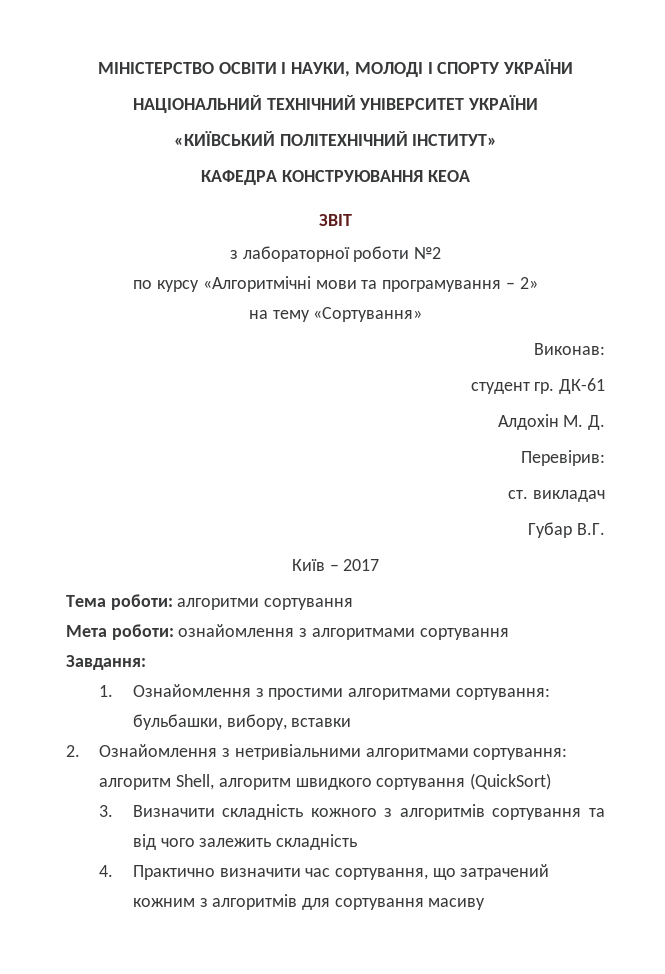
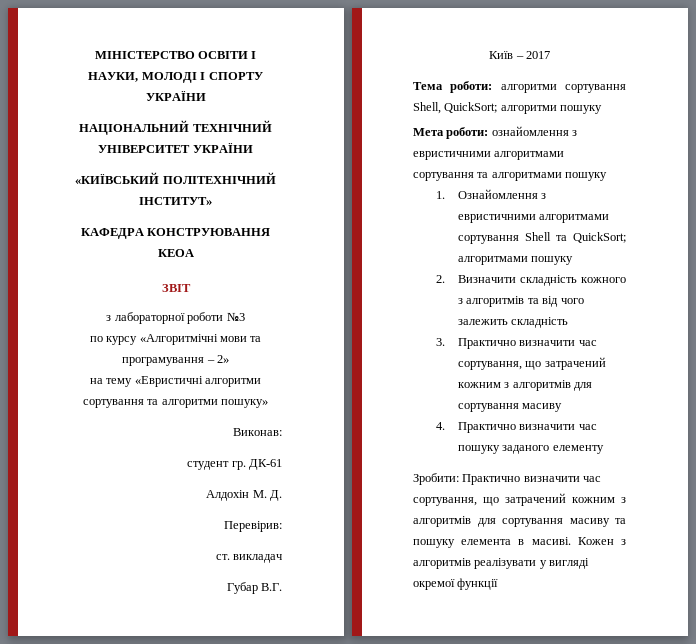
- з лабораторної роботи №2
+ з лабораторної роботи №3
- на тему «Сортування»
+ на тему «Евристичні алгоритми сортування та алгоритми пошуку»
- Тема роботи: алгоритми сортування
+ Тема роботи: алгоритми сортування Shell, QuickSort; алгоритми пошуку
- Мета роботи: ознайомлення з алгоритмами сортування
- Завдання:
+ Мета роботи: ознайомлення з евристичними алгоритмами сортування та алгоритмами пошуку
- 1. Ознайомлення з простими алгоритмами сортування: бульбашки, вибору, вставки
- 2. Ознайомлення з нетривіальними алгоритмами сортування: алгоритм Shell, алгоритм швидкого сортування (QuickSort)
- 3. Визначити складність кожного з алгоритмів сортування та від чого залежить складність
+ 1. Ознайомлення з евристичними алгоритмами сортування Shell та QuickSort; алгоритмами пошуку
+ 2. Визначити складність кожного з алгоритмів та від чого залежить складність
- 4. Практично визначити час сортування, що затрачений кожним з алгоритмів для сортування масиву
+ 3. Практично визначити час сортування, що затрачений кожним з алгоритмів для сортування масиву
+ 4. Практично визначити час пошуку заданого елементу
+ Зробити: Практично визначити час сортування, що затрачений кожним з алгоритмів для сортування масиву та пошуку елемента в масиві. Кожен з алгоритмів реалізувати у вигляді окремої функції

